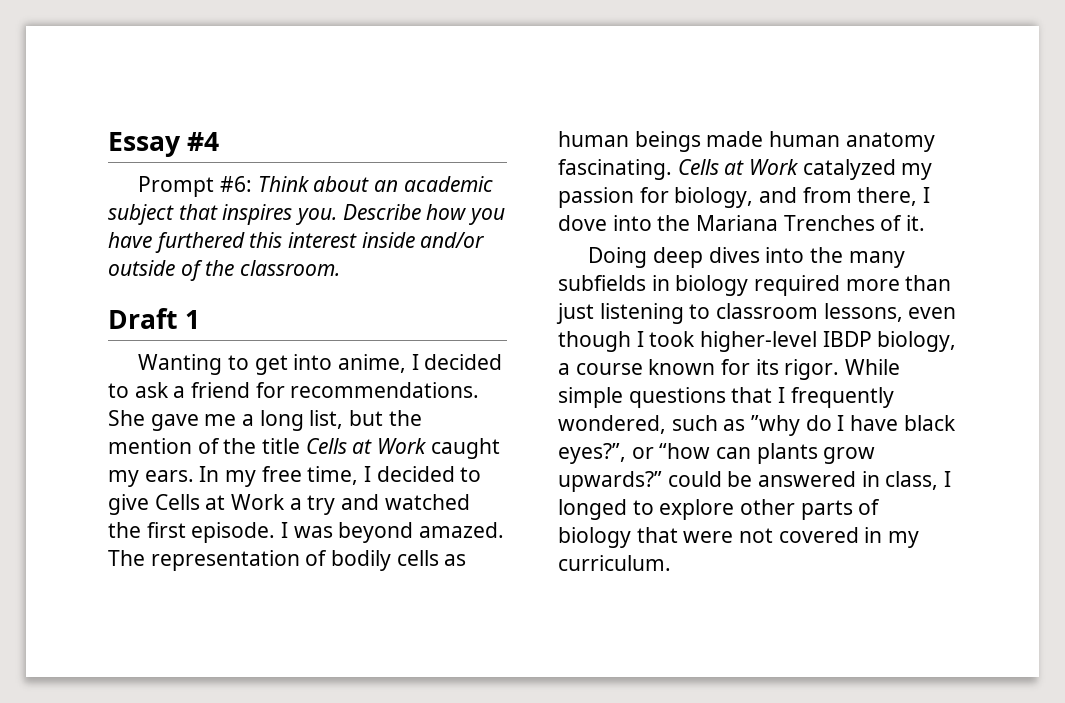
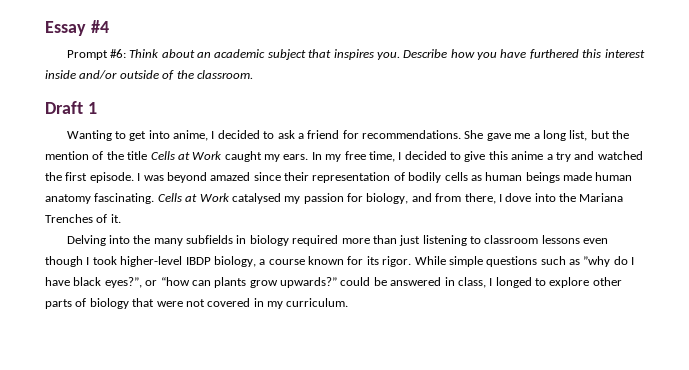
- In my free time, I decided to give Cells at Work a try and watched the first episode.
+ In my free time, I decided to give this anime a try and watched the first episode.
- I was beyond amazed. The representation of bodily cells as human beings made human anatomy fascinating.
+ I was beyond amazed since their representation of bodily cells as human beings made human anatomy fascinating.
- Cells at Work catalyzed my passion for biology, and from there, I dove into the Mariana Trenches of it.
+ Cells at Work catalysed my passion for biology, and from there, I dove into the Mariana Trenches of it.
- Doing deep dives into the many subfields in biology required more than just listening to classroom lessons, even though I took higher-level IBDP biology, a course known for its rigor.
+ Delving into the many subfields in biology required more than just listening to classroom lessons even though I took higher-level IBDP biology, a course known for its rigor.
- While simple questions that I frequently wondered, such as ”why do I have black eyes?”, or “how can plants grow upwards?” could be answered in class, I longed to explore other parts of biology that were not covered in my curriculum.
+ While simple questions such as ”why do I have black eyes?”, or “how can plants grow upwards?” could be answered in class, I longed to explore other parts of biology that were not covered in my curriculum.

